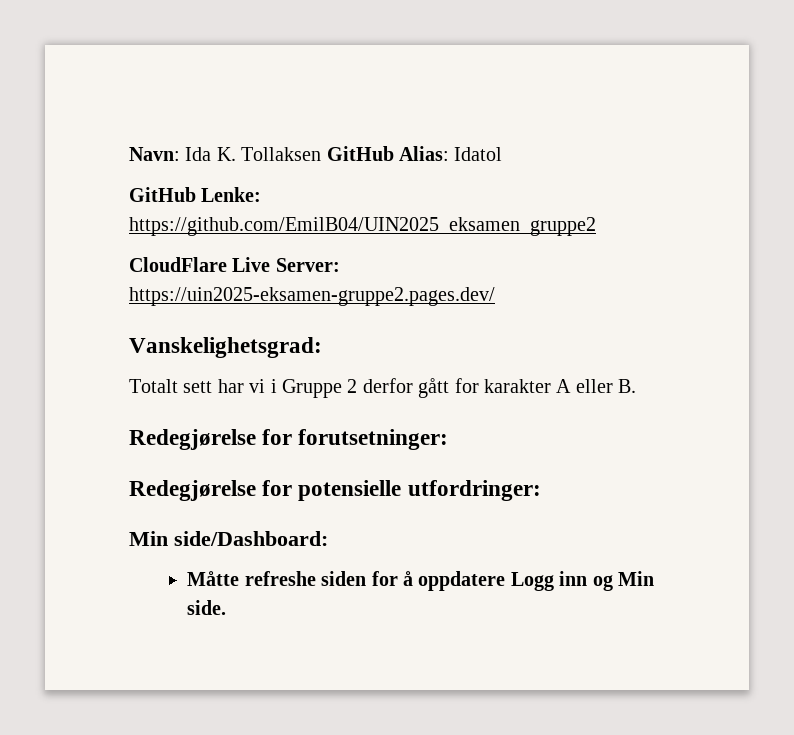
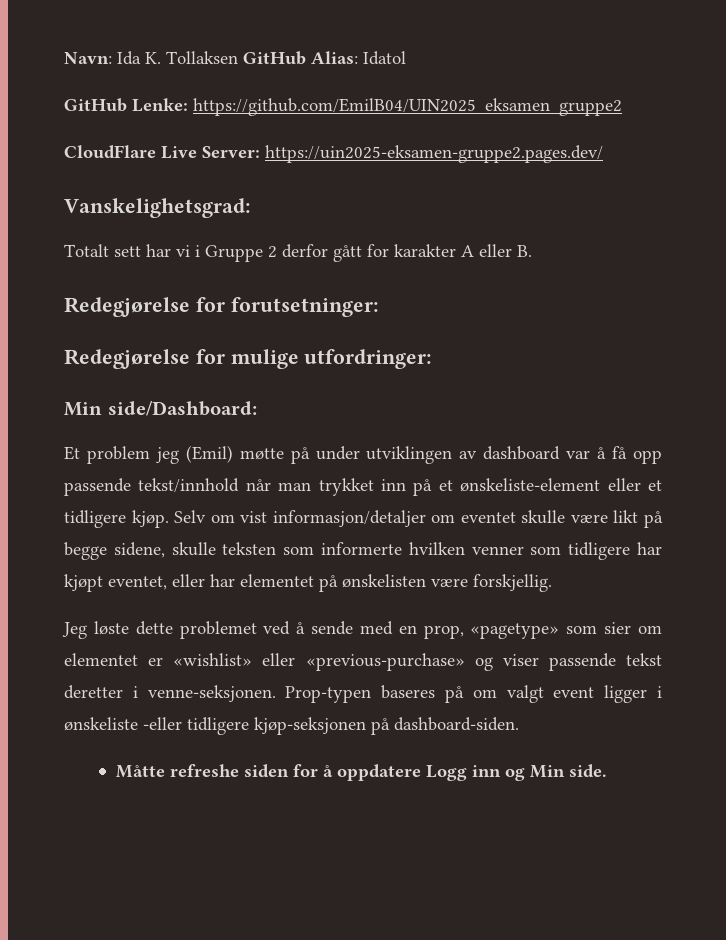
- Redegjørelse for potensielle utfordringer:
+ Redegjørelse for mulige utfordringer:
+ Et problem jeg (Emil) møtte på under utviklingen av dashboard var å få opp passende tekst/innhold når man trykket inn på et ønskeliste-element eller et tidligere kjøp. Selv om vist informasjon/detaljer om eventet skulle være likt på begge sidene, skulle teksten som informerte hvilken venner som tidligere har kjøpt eventet, eller har elementet på ønskelisten være forskjellig.
+ Jeg løste dette problemet ved å sende med en prop, «pagetype» som sier om elementet er «wishlist» eller «previous-purchase» og viser passende tekst deretter i venne-seksjonen. Prop-typen baseres på om valgt event ligger i ønskeliste -eller tidligere kjøp-seksjonen på dashboard-siden.

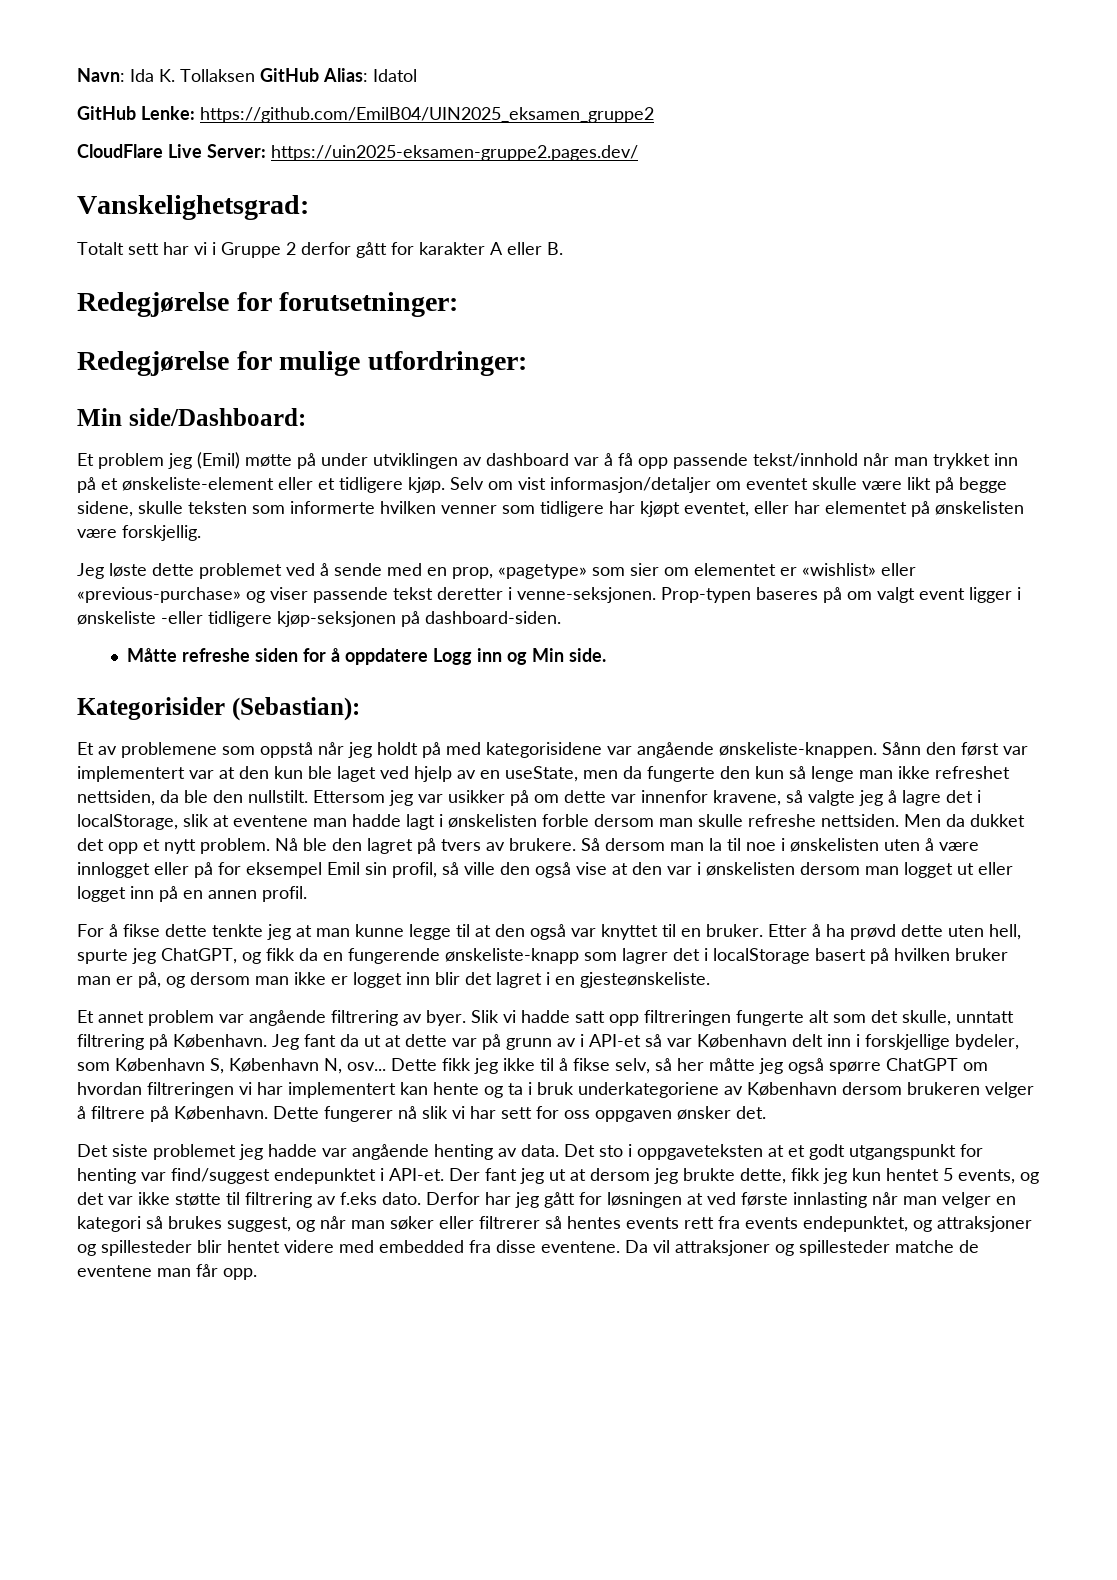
+ Kategorisider (Sebastian):
+ Et av problemene som oppstå når jeg holdt på med kategorisidene var angående ønskeliste-knappen. Sånn den først var implementert var at den kun ble laget ved hjelp av en useState, men da fungerte den kun så lenge man ikke refreshet nettsiden, da ble den nullstilt. Ettersom jeg var usikker på om dette var innenfor kravene, så valgte jeg å lagre det i localStorage, slik at eventene man hadde lagt i ønskelisten forble dersom man skulle refreshe nettsiden. Men da dukket det opp et nytt problem. Nå ble den lagret på tvers av brukere. Så dersom man la til noe i ønskelisten uten å være innlogget eller på for eksempel Emil sin profil, så ville den også vise at den var i ønskelisten dersom man logget ut eller logget inn på en annen profil.
+ For å fikse dette tenkte jeg at man kunne legge til at den også var knyttet til en bruker. Etter å ha prøvd dette uten hell, spurte jeg ChatGPT, og fikk da en fungerende ønskeliste-knapp som lagrer det i localStorage basert på hvilken bruker man er på, og dersom man ikke er logget inn blir det lagret i en gjesteønskeliste.
+ Et annet problem var angående filtrering av byer. Slik vi hadde satt opp filtreringen fungerte alt som det skulle, unntatt filtrering på København. Jeg fant da ut at dette var på grunn av i API-et så var København delt inn i forskjellige bydeler, som København S, København N, osv... Dette fikk jeg ikke til å fikse selv, så her måtte jeg også spørre ChatGPT om hvordan filtreringen vi har implementert kan hente og ta i bruk underkategoriene av København dersom brukeren velger å filtrere på København. Dette fungerer nå slik vi har sett for oss oppgaven ønsker det.
+ Det siste problemet jeg hadde var angående henting av data. Det sto i oppgaveteksten at et godt utgangspunkt for henting var find/suggest endepunktet i API-et. Der fant jeg ut at dersom jeg brukte dette, fikk jeg kun hentet 5 events, og det var ikke støtte til filtrering av f.eks dato. Derfor har jeg gått for løsningen at ved første innlasting når man velger en kategori så brukes suggest, og når man søker eller filtrerer så hentes events rett fra events endepunktet, og attraksjoner og spillesteder blir hentet videre med embedded fra disse eventene. Da vil attraksjoner og spillesteder matche de eventene man får opp.

